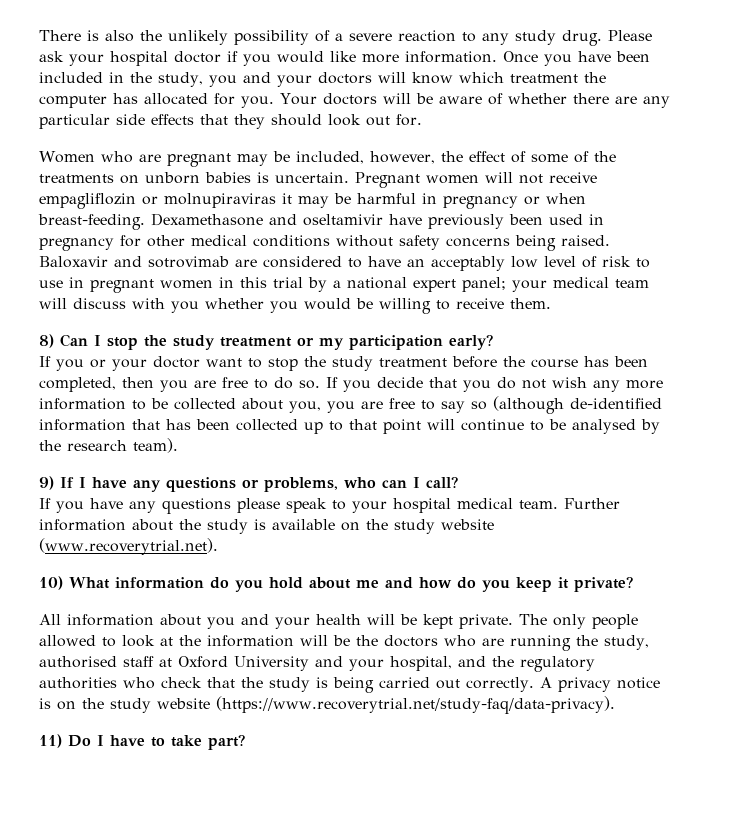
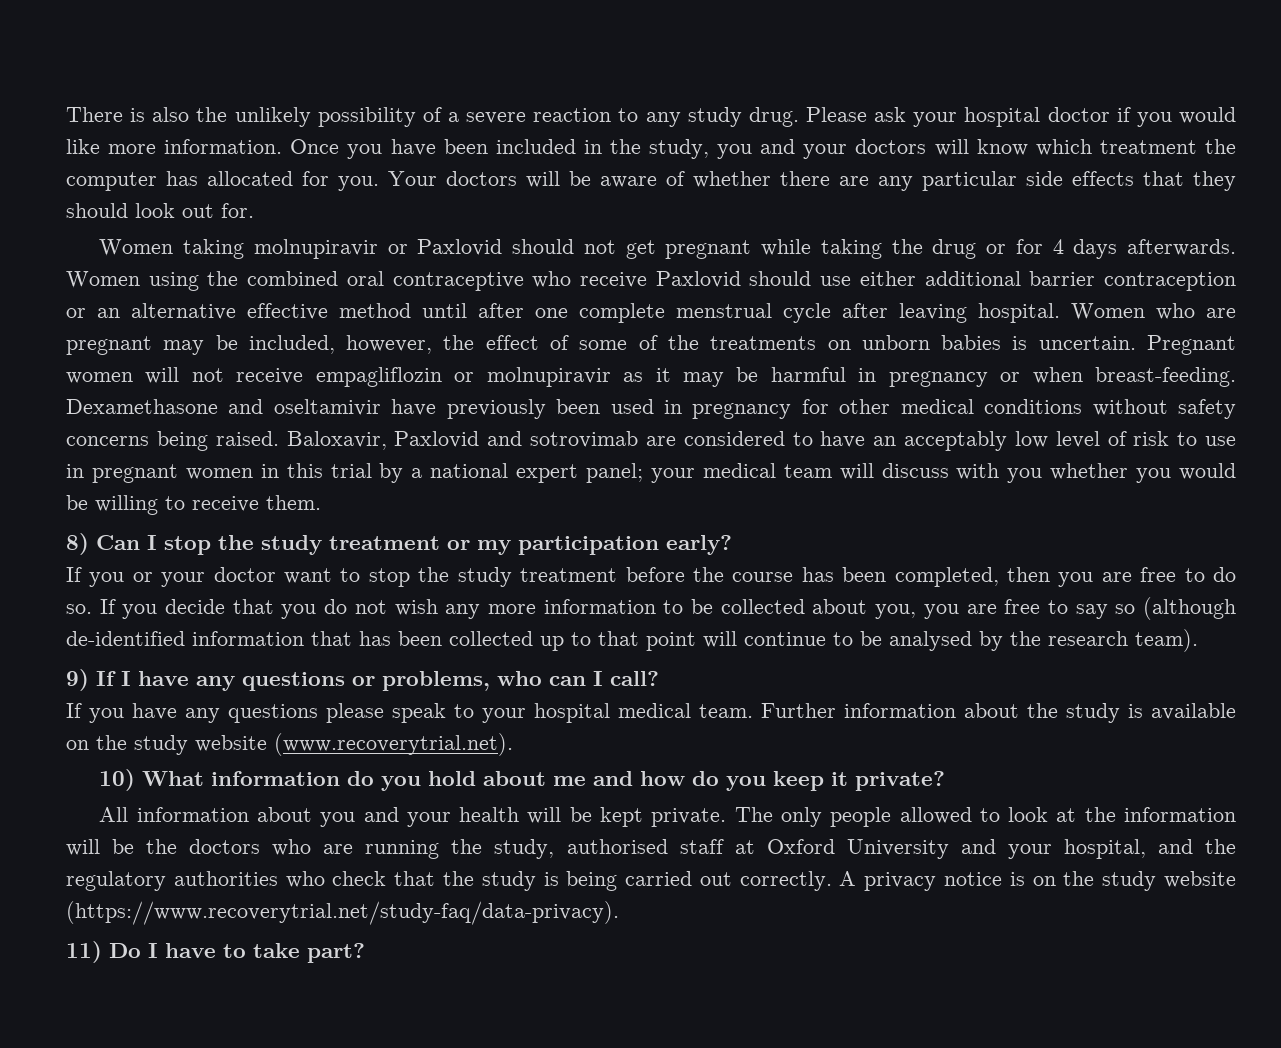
- Women who are pregnant may be included, however, the effect of some of the treatments on unborn babies is uncertain.
+ Women taking molnupiravir or Paxlovid should not get pregnant while taking the drug or for 4 days afterwards. Women using the combined oral contraceptive who receive Paxlovid should use either additional barrier contraception or an alternative effective method until after one complete menstrual cycle after leaving hospital. Women who are pregnant may be included, however, the effect of some of the treatments on unborn babies is uncertain.
- Pregnant women will not receive empagliflozin or molnupiraviras it may be harmful in pregnancy or when breast-feeding.
+ Pregnant women will not receive empagliflozin or molnupiravir as it may be harmful in pregnancy or when breast-feeding.
- Baloxavir and sotrovimab are considered to have an acceptably low level of risk to use in pregnant women in this trial by a national expert panel; your medical team will discuss with you whether you would be willing to receive them.
+ Baloxavir, Paxlovid and sotrovimab are considered to have an acceptably low level of risk to use in pregnant women in this trial by a national expert panel; your medical team will discuss with you whether you would be willing to receive them.

